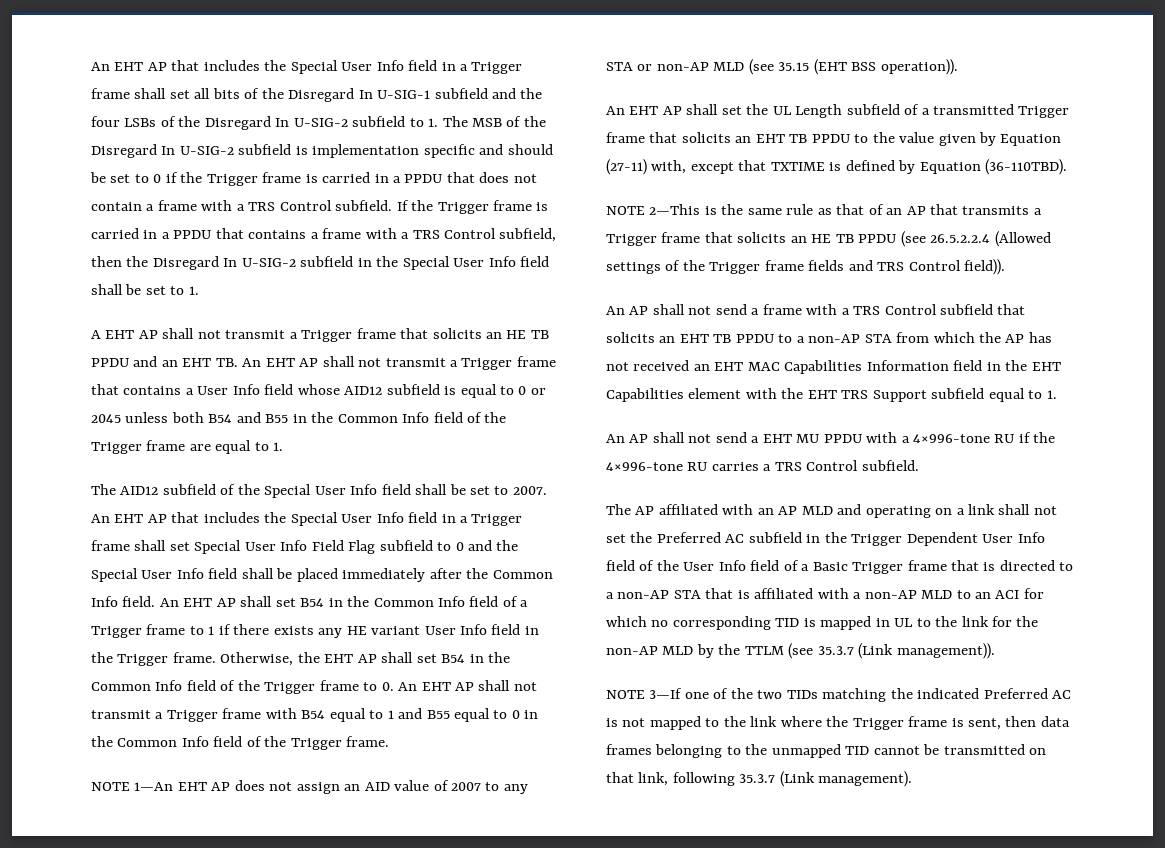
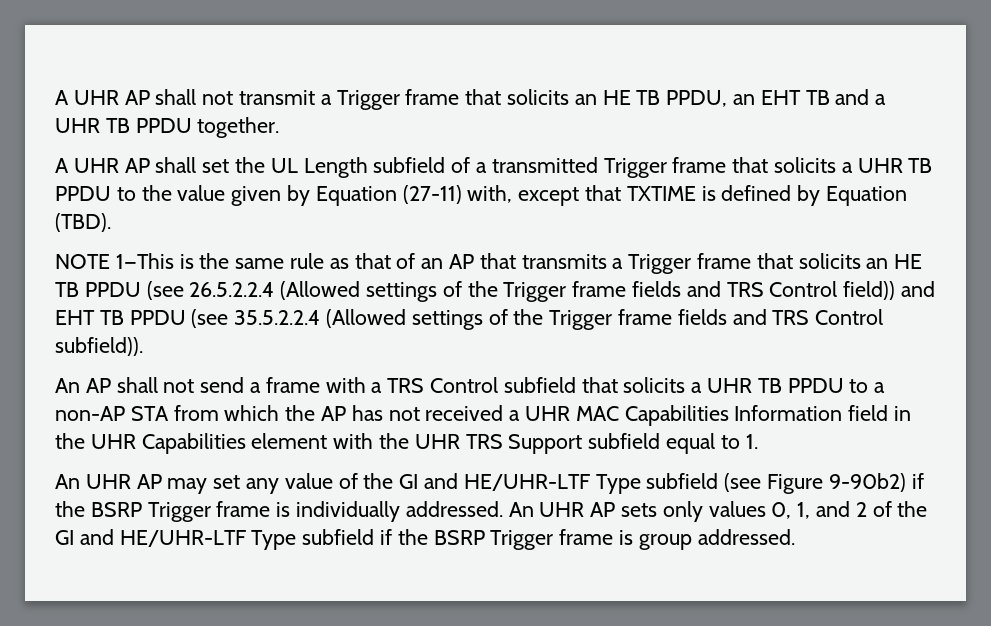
- An EHT AP that includes the Special User Info field in a Trigger frame shall set all bits of the Disregard In U-SIG-1 subfield and the four LSBs of the Disregard In U-SIG-2 subfield to 1. The MSB of the Disregard In U-SIG-2 subfield is implementation specific and should be set to 0 if the Trigger frame is carried in a PPDU that does not contain a frame with a TRS Control subfield. If the Trigger frame is carried in a PPDU that contains a frame with a TRS Control subfield, then the Disregard In U-SIG-2 subfield in the Special User Info field shall be set to 1.
- A EHT AP shall not transmit a Trigger frame that solicits an HE TB PPDU and an EHT TB. An EHT AP shall not transmit a Trigger frame that contains a User Info field whose AID12 subfield is equal to 0 or 2045 unless both B54 and B55 in the Common Info field of the Trigger frame are equal to 1.
- The AID12 subfield of the Special User Info field shall be set to 2007. An EHT AP that includes the Special User Info field in a Trigger frame shall set Special User Info Field Flag subfield to 0 and the Special User Info field shall be placed immediately after the Common Info field. An EHT AP shall set B54 in the Common Info field of a Trigger frame to 1 if there exists any HE variant User Info field in the Trigger frame. Otherwise, the EHT AP shall set B54 in the Common Info field of the Trigger frame to 0. An EHT AP shall not transmit a Trigger frame with B54 equal to 1 and B55 equal to 0 in the Common Info field of the Trigger frame.
- NOTE 1—An EHT AP does not assign an AID value of 2007 to any STA or non-AP MLD (see 35.15 (EHT BSS operation)).
- An EHT AP shall set the UL Length subfield of a transmitted Trigger frame that solicits an EHT TB PPDU to the value given by Equation (27-11) with, except that TXTIME is defined by Equation (36-110TBD).
- NOTE 2—This is the same rule as that of an AP that transmits a Trigger frame that solicits an HE TB PPDU (see 26.5.2.2.4 (Allowed settings of the Trigger frame fields and TRS Control field)).
+ A UHR AP shall not transmit a Trigger frame that solicits an HE TB PPDU, an EHT TB and a UHR TB PPDU together.
+ A UHR AP shall set the UL Length subfield of a transmitted Trigger frame that solicits a UHR TB PPDU to the value given by Equation (27-11) with, except that TXTIME is defined by Equation (TBD).
+ NOTE 1—This is the same rule as that of an AP that transmits a Trigger frame that solicits an HE TB PPDU (see 26.5.2.2.4 (Allowed settings of the Trigger frame fields and TRS Control field)) and EHT TB PPDU (see 35.5.2.2.4 (Allowed settings of the Trigger frame fields and TRS Control subfield)).
- An AP shall not send a frame with a TRS Control subfield that solicits an EHT TB PPDU to a non-AP STA from which the AP has not received an EHT MAC Capabilities Information field in the EHT Capabilities element with the EHT TRS Support subfield equal to 1.
+ An AP shall not send a frame with a TRS Control subfield that solicits a UHR TB PPDU to a non-AP STA from which the AP has not received a UHR MAC Capabilities Information field in the UHR Capabilities element with the UHR TRS Support subfield equal to 1.
- An AP shall not send a EHT MU PPDU with a 4×996-tone RU if the 4×996-tone RU carries a TRS Control subfield.
- The AP affiliated with an AP MLD and operating on a link shall not set the Preferred AC subfield in the Trigger Dependent User Info field of the User Info field of a Basic Trigger frame that is directed to a non-AP STA that is affiliated with a non-AP MLD to an ACI for which no corresponding TID is mapped in UL to the link for the non-AP MLD by the TTLM (see 35.3.7 (Link management)).
- NOTE 3—If one of the two TIDs matching the indicated Preferred AC is not mapped to the link where the Trigger frame is sent, then data frames belonging to the unmapped TID cannot be transmitted on that link, following 35.3.7 (Link management).
+ An UHR AP may set any value of the GI and HE/UHR-LTF Type subfield (see Figure 9-90b2) if the BSRP Trigger frame is individually addressed. An UHR AP sets only values 0, 1, and 2 of the GI and HE/UHR-LTF Type subfield if the BSRP Trigger frame is group addressed.

